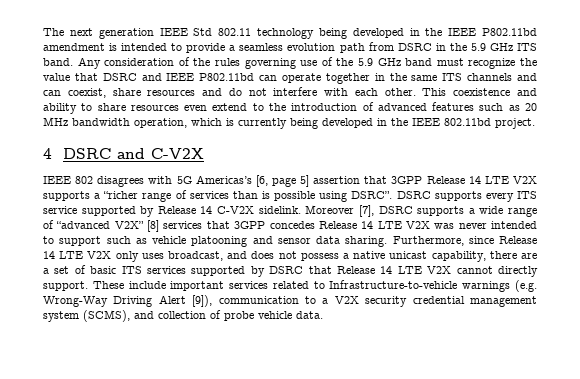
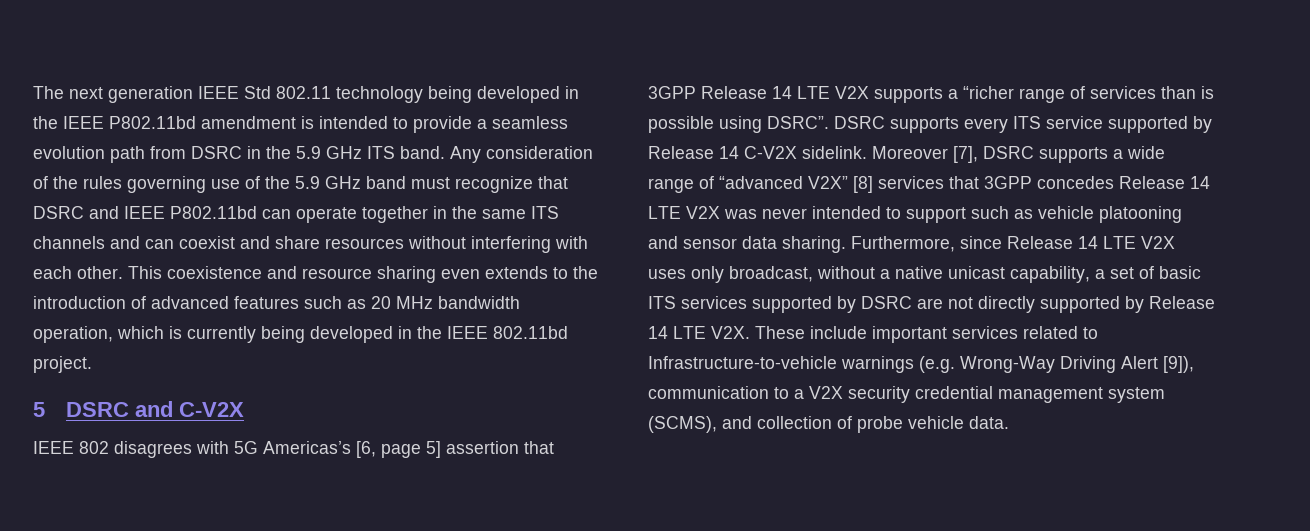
- Any consideration of the rules governing use of the 5.9 GHz band must recognize the value that DSRC and IEEE P802.11bd can operate together in the same ITS channels and can coexist, share resources and do not interfere with each other.
+ Any consideration of the rules governing use of the 5.9 GHz band must recognize that DSRC and IEEE P802.11bd can operate together in the same ITS channels and can coexist and share resources without interfering with each other.
- This coexistence and ability to share resources even extend to the introduction of advanced features such as 20 MHz bandwidth operation, which is currently being developed in the IEEE 802.11bd project.
+ This coexistence and resource sharing even extends to the introduction of advanced features such as 20 MHz bandwidth operation, which is currently being developed in the IEEE 802.11bd project.
- 4 DSRC and C-V2X
+ 5 DSRC and C-V2X
- Furthermore, since Release 14 LTE V2X only uses broadcast, and does not possess a native unicast capability, there are a set of basic ITS services supported by DSRC that Release 14 LTE V2X cannot directly support. These include important services related to Infrastructure-to-vehicle warnings (e.g. Wrong-Way Driving Alert [9]), communication to a V2X security credential management system (SCMS), and collection of probe vehicle data.
+ Furthermore, since Release 14 LTE V2X uses only broadcast, without a native unicast capability, a set of basic ITS services supported by DSRC are not directly supported by Release 14 LTE V2X. These include important services related to Infrastructure-to-vehicle warnings (e.g. Wrong-Way Driving Alert [9]), communication to a V2X security credential management system (SCMS), and collection of probe vehicle data.

